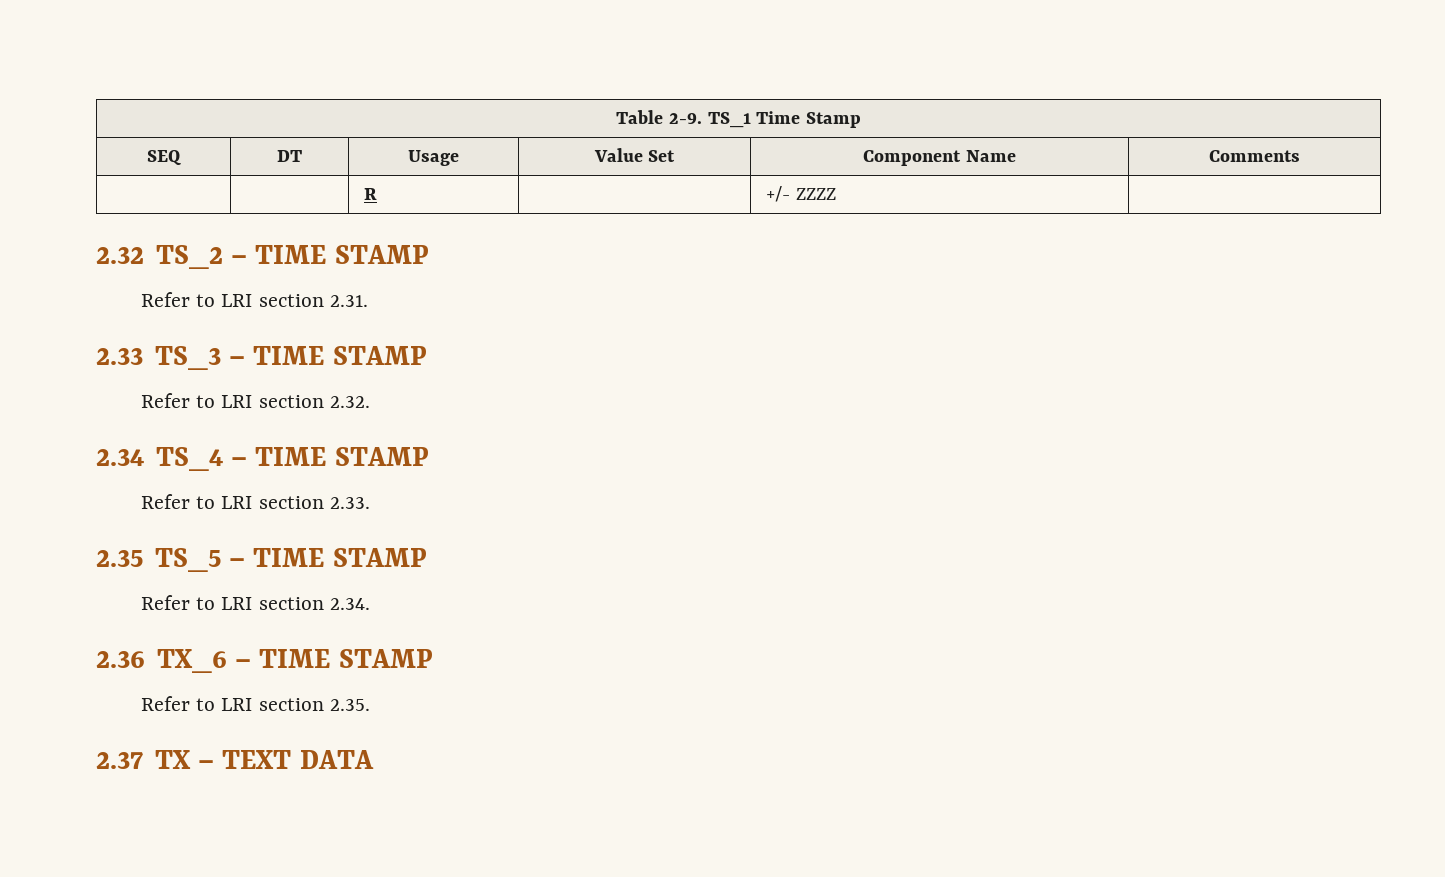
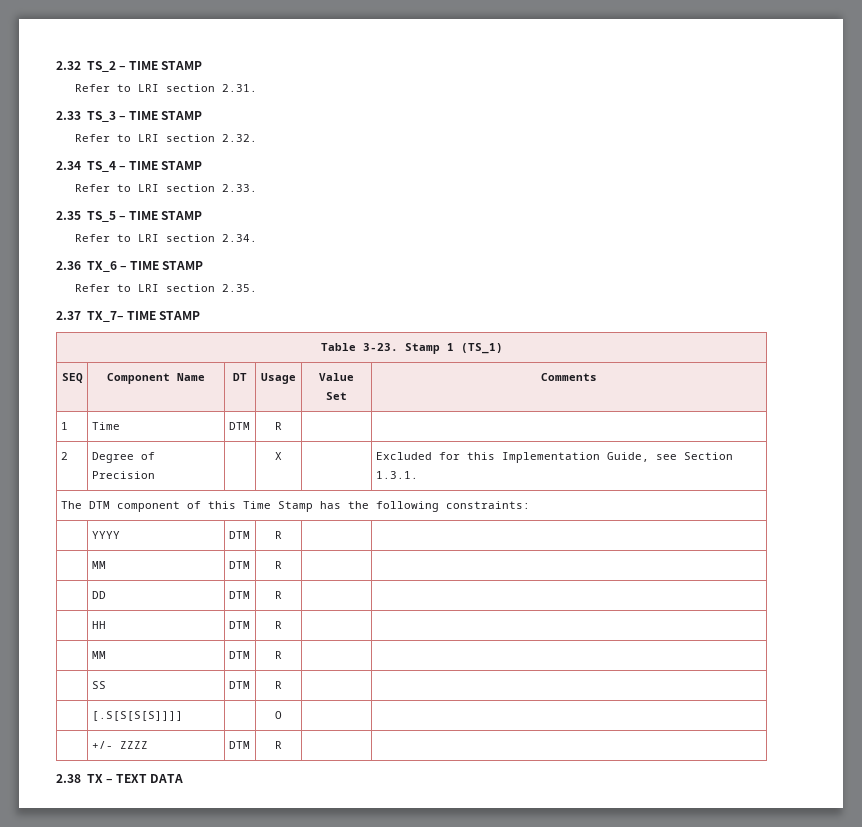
- Table 2-9. TS_1 Time Stamp
- SEQ | DT | Usage | Value Set | Component Name | Comments
- | | R | | +/- ZZZZ |
- 2.37 TX – TEXT DATA
+ 2.37 TX_7– TIME STAMP
+ Table 3-23. Stamp 1 (TS_1)
+ SEQ | Component Name | DT | Usage | Value Set | Comments
+ 1 | Time | DTM | R | |
+ 2 | Degree of Precision | | X | | Excluded for this Implementation Guide, see Section 1.3.1.
+ The DTM component of this Time Stamp has the following constraints:
+ | YYYY | DTM | R | |
+ | MM | DTM | R | |
+ | DD | DTM | R | |
+ | HH | DTM | R | |
+ | MM | DTM | R | |
+ | SS | DTM | R | |
+ | [.S[S[S[S]]]] | | O | |
+ | +/- ZZZZ | DTM | R | |
+ 2.38 TX – TEXT DATA

